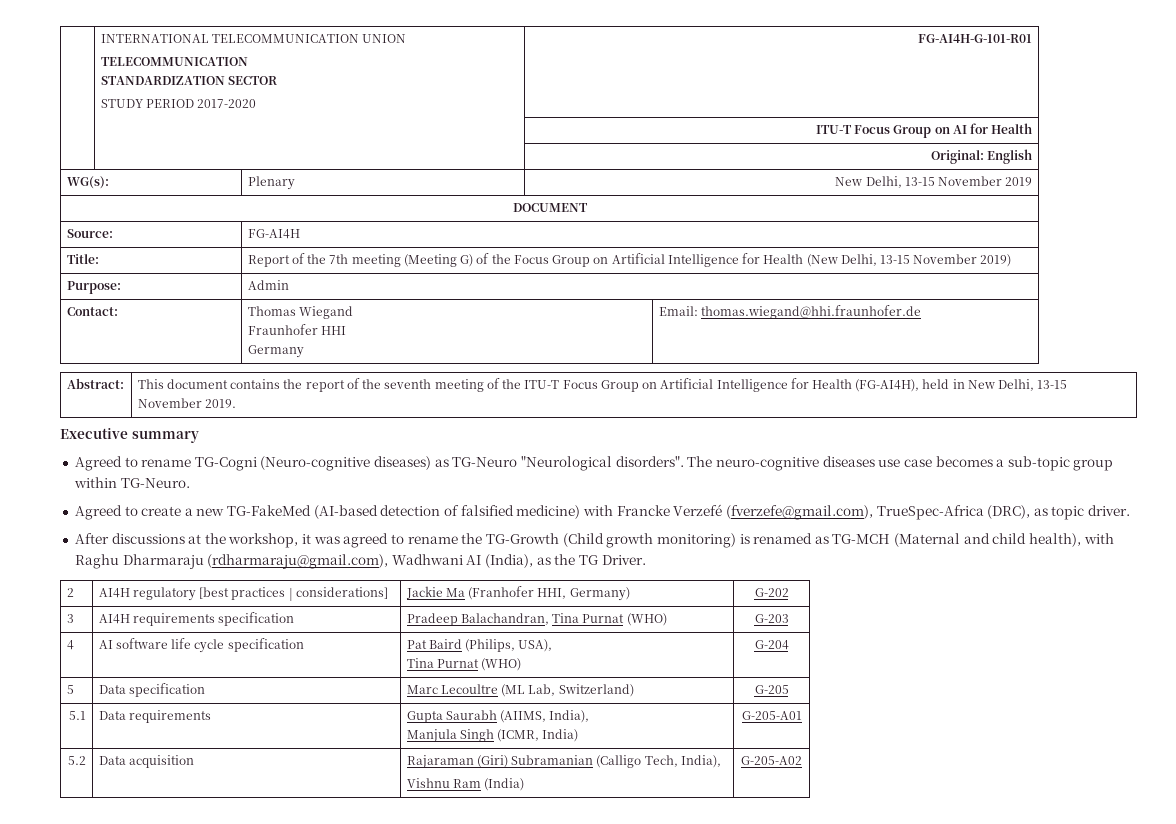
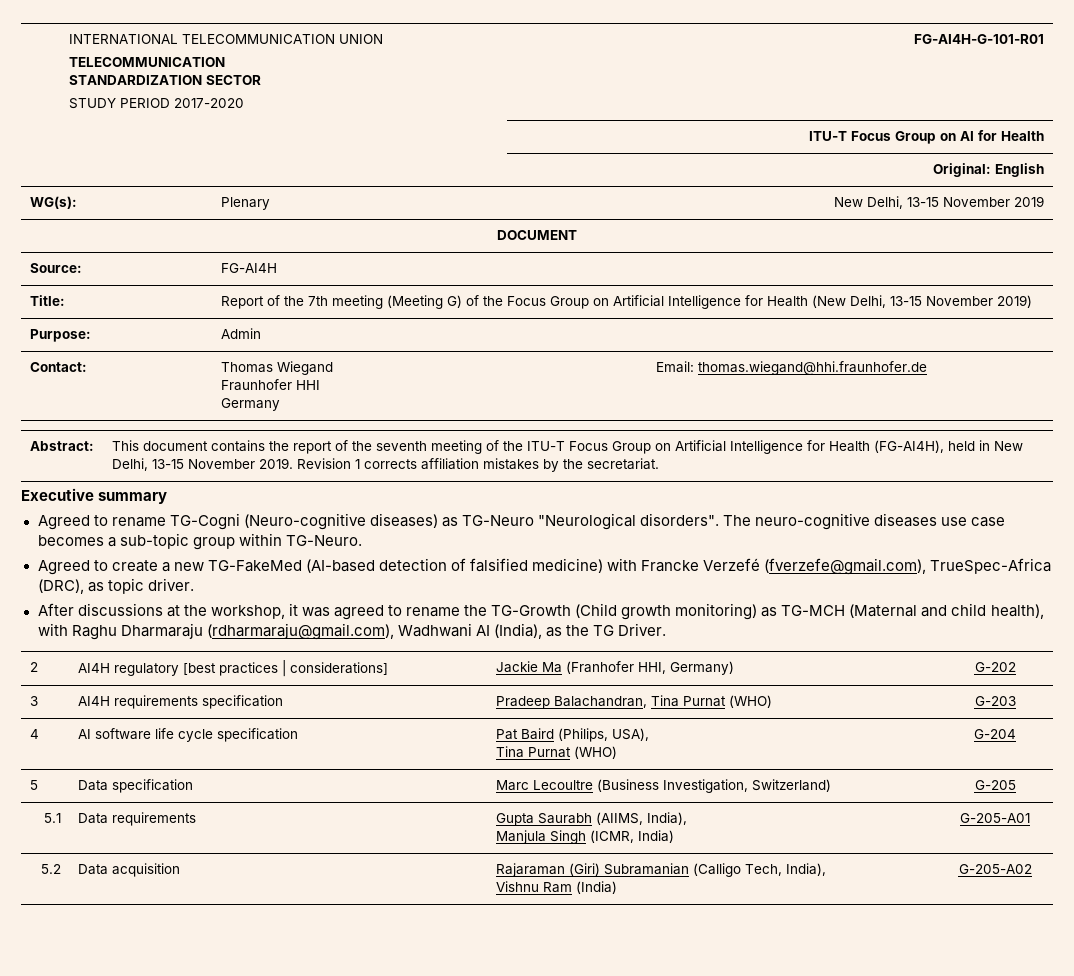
- Abstract: | This document contains the report of the seventh meeting of the ITU-T Focus Group on Artificial Intelligence for Health (FG-AI4H), held in New Delhi, 13-15 November 2019.
+ Abstract: | This document contains the report of the seventh meeting of the ITU-T Focus Group on Artificial Intelligence for Health (FG-AI4H), held in New Delhi, 13-15 November 2019. Revision 1 corrects affiliation mistakes by the secretariat.
- After discussions at the workshop, it was agreed to rename the TG-Growth (Child growth monitoring) is renamed as TG-MCH (Maternal and child health), with Raghu Dharmaraju (rdharmaraju@gmail.com), Wadhwani AI (India), as the TG Driver.
+ After discussions at the workshop, it was agreed to rename the TG-Growth (Child growth monitoring) as TG-MCH (Maternal and child health), with Raghu Dharmaraju (rdharmaraju@gmail.com), Wadhwani AI (India), as the TG Driver.
- 5 | Data specification | Marc Lecoultre (ML Lab, Switzerland) | G-205
+ 5 | Data specification | Marc Lecoultre (Business Investigation, Switzerland) | G-205

